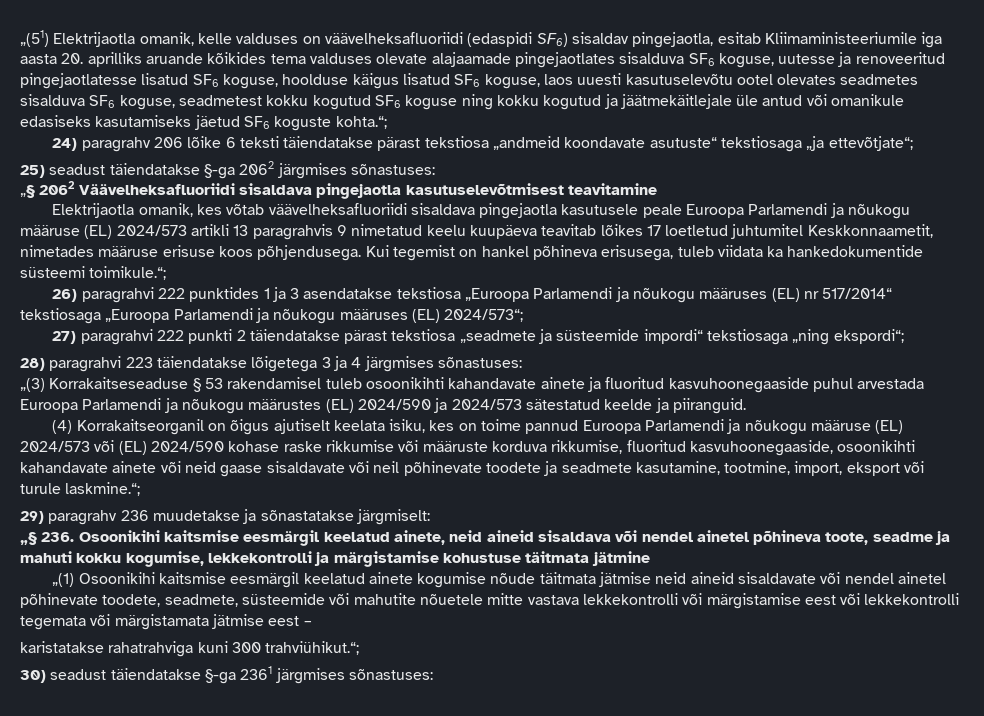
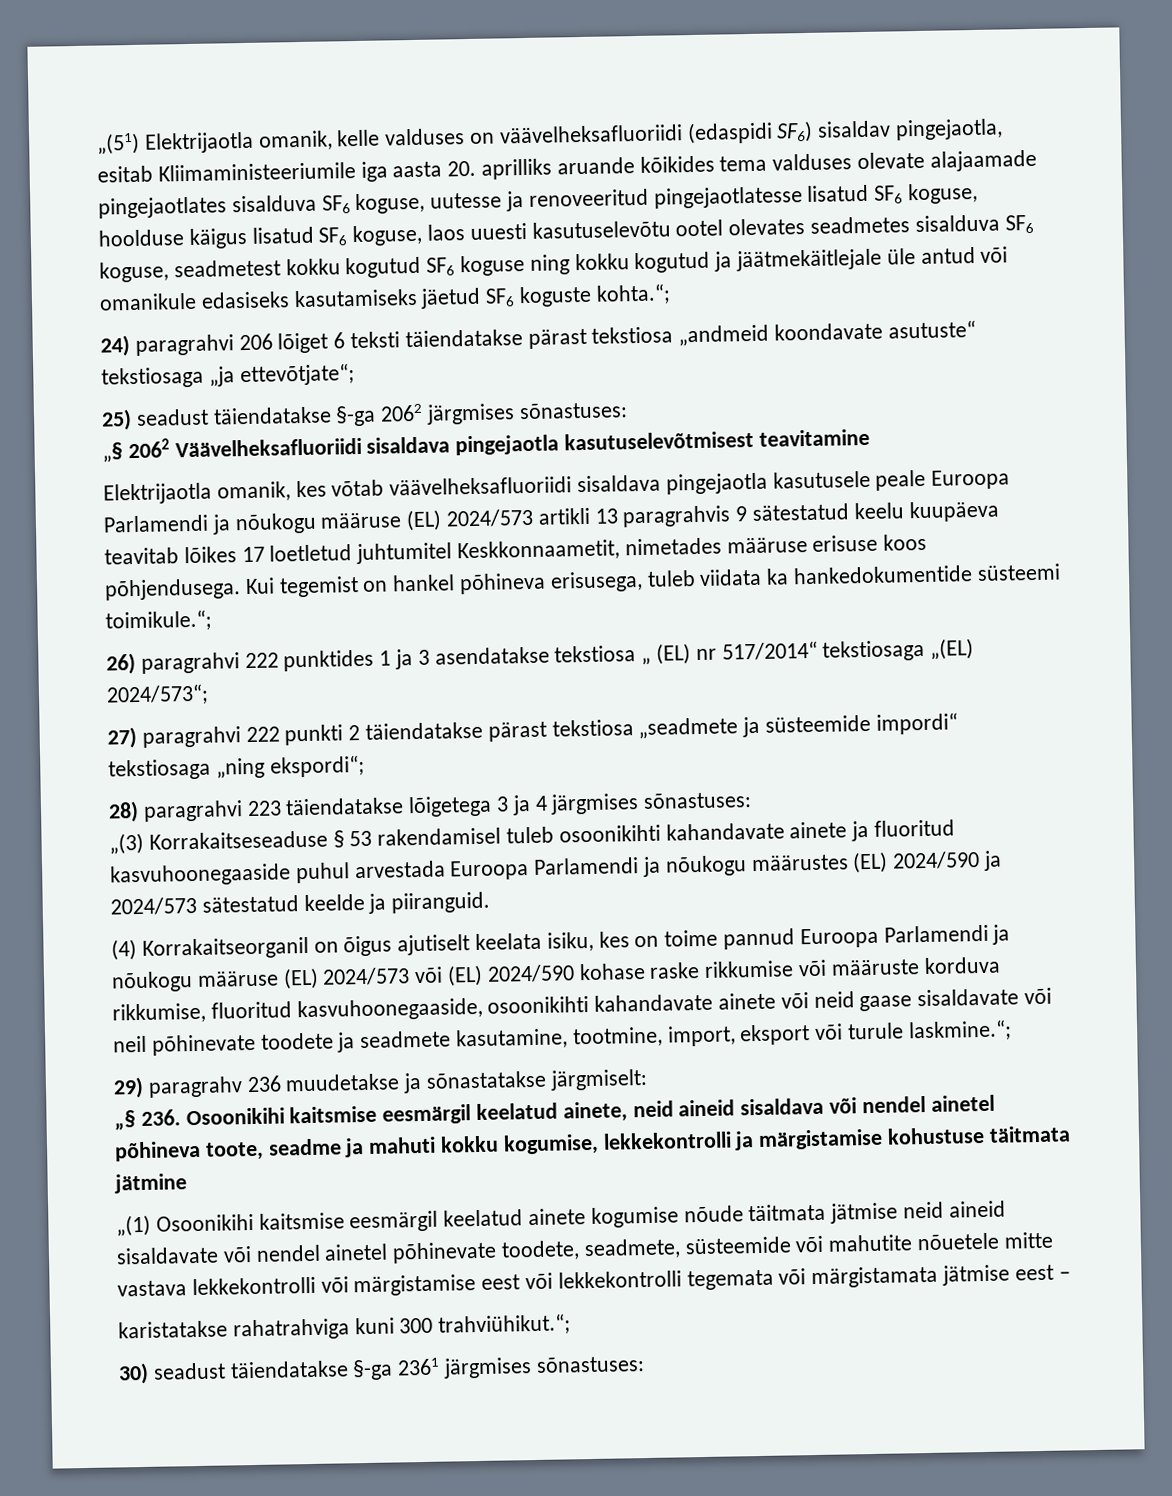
- 24) paragrahv 206 lõike 6 teksti täiendatakse pärast tekstiosa „andmeid koondavate asutuste“ tekstiosaga „ja ettevõtjate“;
+ 24) paragrahvi 206 lõiget 6 teksti täiendatakse pärast tekstiosa „andmeid koondavate asutuste“ tekstiosaga „ja ettevõtjate“;
- Elektrijaotla omanik, kes võtab väävelheksafluoriidi sisaldava pingejaotla kasutusele peale Euroopa Parlamendi ja nõukogu määruse (EL) 2024/573 artikli 13 paragrahvis 9 nimetatud keelu kuupäeva teavitab lõikes 17 loetletud juhtumitel Keskkonnaametit, nimetades määruse erisuse koos põhjendusega.
+ Elektrijaotla omanik, kes võtab väävelheksafluoriidi sisaldava pingejaotla kasutusele peale Euroopa Parlamendi ja nõukogu määruse (EL) 2024/573 artikli 13 paragrahvis 9 sätestatud keelu kuupäeva teavitab lõikes 17 loetletud juhtumitel Keskkonnaametit, nimetades määruse erisuse koos põhjendusega.
- 26) paragrahvi 222 punktides 1 ja 3 asendatakse tekstiosa „Euroopa Parlamendi ja nõukogu määruses (EL) nr 517/2014“ tekstiosaga „Euroopa Parlamendi ja nõukogu määruses (EL) 2024/573“;
+ 26) paragrahvi 222 punktides 1 ja 3 asendatakse tekstiosa „ (EL) nr 517/2014“ tekstiosaga „(EL) 2024/573“;

